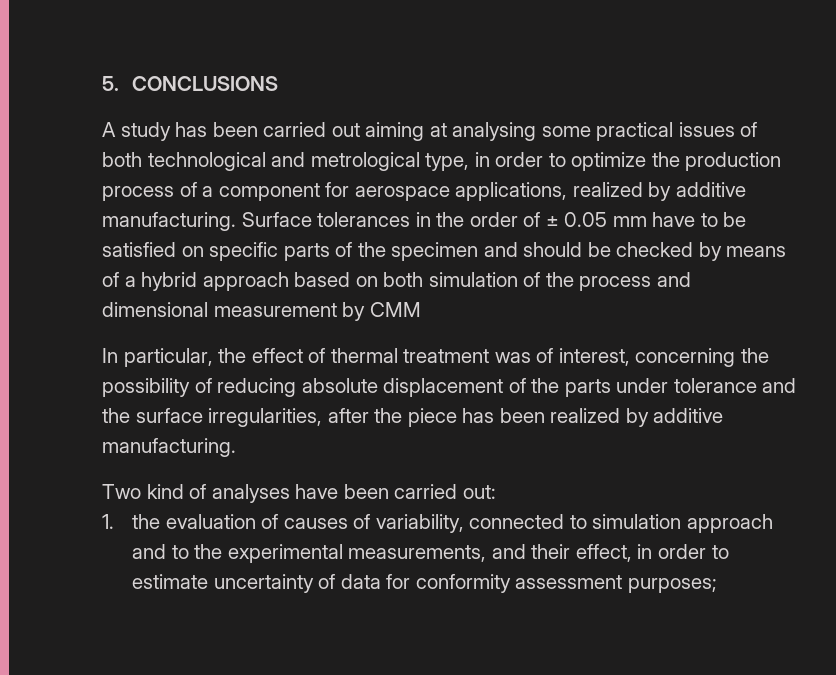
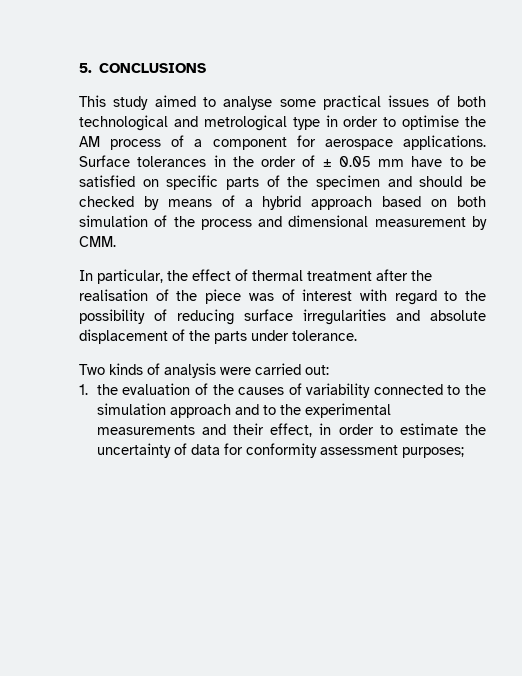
- A study has been carried out aiming at analysing some practical issues of both technological and metrological type, in order to optimize the production process of a component for aerospace applications, realized by additive manufacturing.
+ This study aimed to analyse some practical issues of both technological and metrological type in order to optimise the AM process of a component for aerospace applications.
- Surface tolerances in the order of ± 0.05 mm have to be satisfied on specific parts of the specimen and should be checked by means of a hybrid approach based on both simulation of the process and dimensional measurement by CMM
+ Surface tolerances in the order of ± 0.05 mm have to be satisfied on specific parts of the specimen and should be checked by means of a hybrid approach based on both simulation of the process and dimensional measurement by CMM.
- In particular, the effect of thermal treatment was of interest, concerning the possibility of reducing absolute displacement of the parts under tolerance and the surface irregularities, after the piece has been realized by additive manufacturing.
- Two kind of analyses have been carried out:
+ In particular, the effect of thermal treatment after the realisation of the piece was of interest with regard to the possibility of reducing surface irregularities and absolute displacement of the parts under tolerance.
+ Two kinds of analysis were carried out:
- 1. the evaluation of causes of variability, connected to simulation approach and to the experimental measurements, and their effect, in order to estimate uncertainty of data for conformity assessment purposes;
+ 1. the evaluation of the causes of variability connected to the simulation approach and to the experimental measurements and their effect, in order to estimate the uncertainty of data for conformity assessment purposes;

